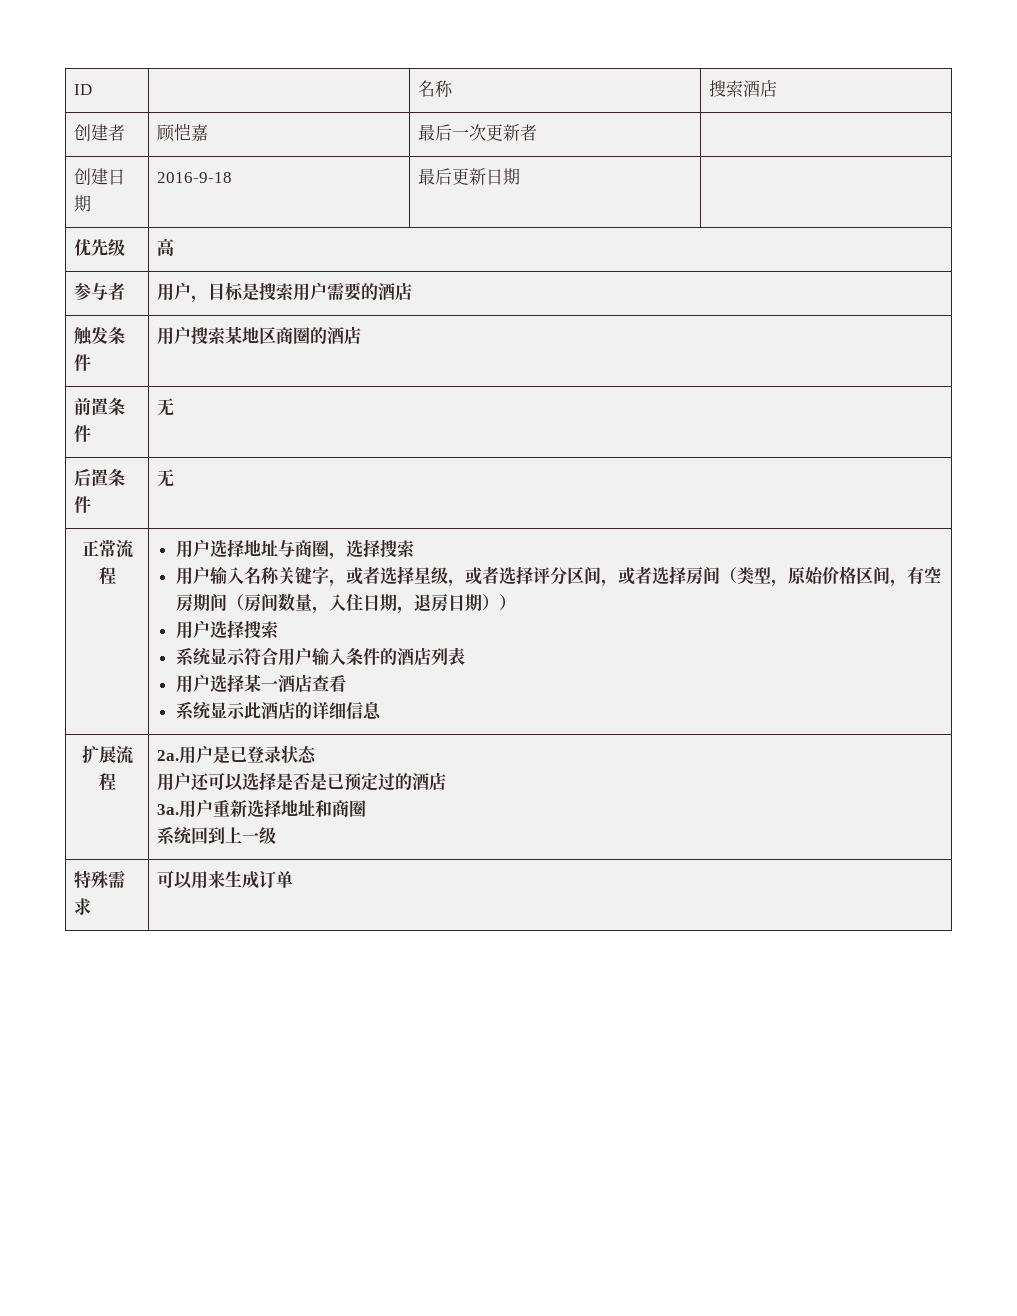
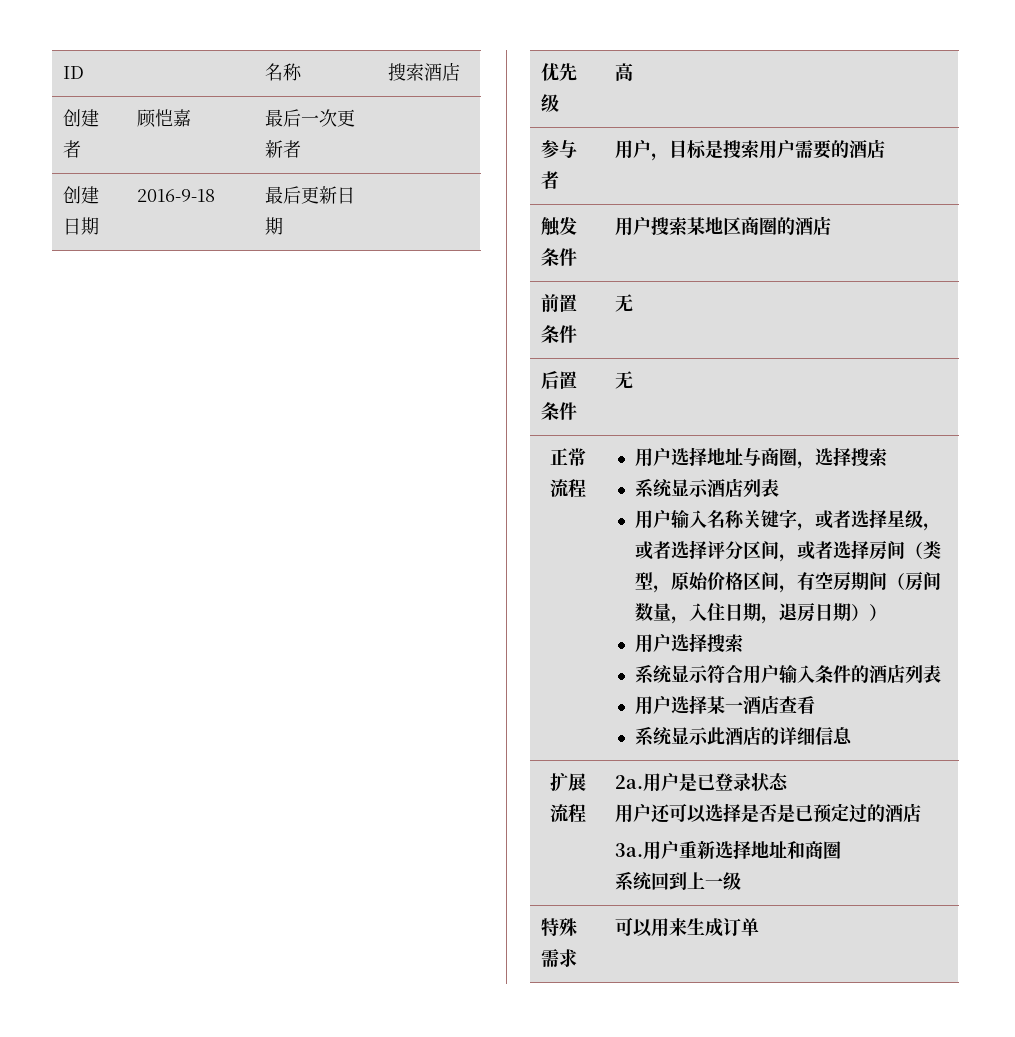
+ 系统显示酒店列表

